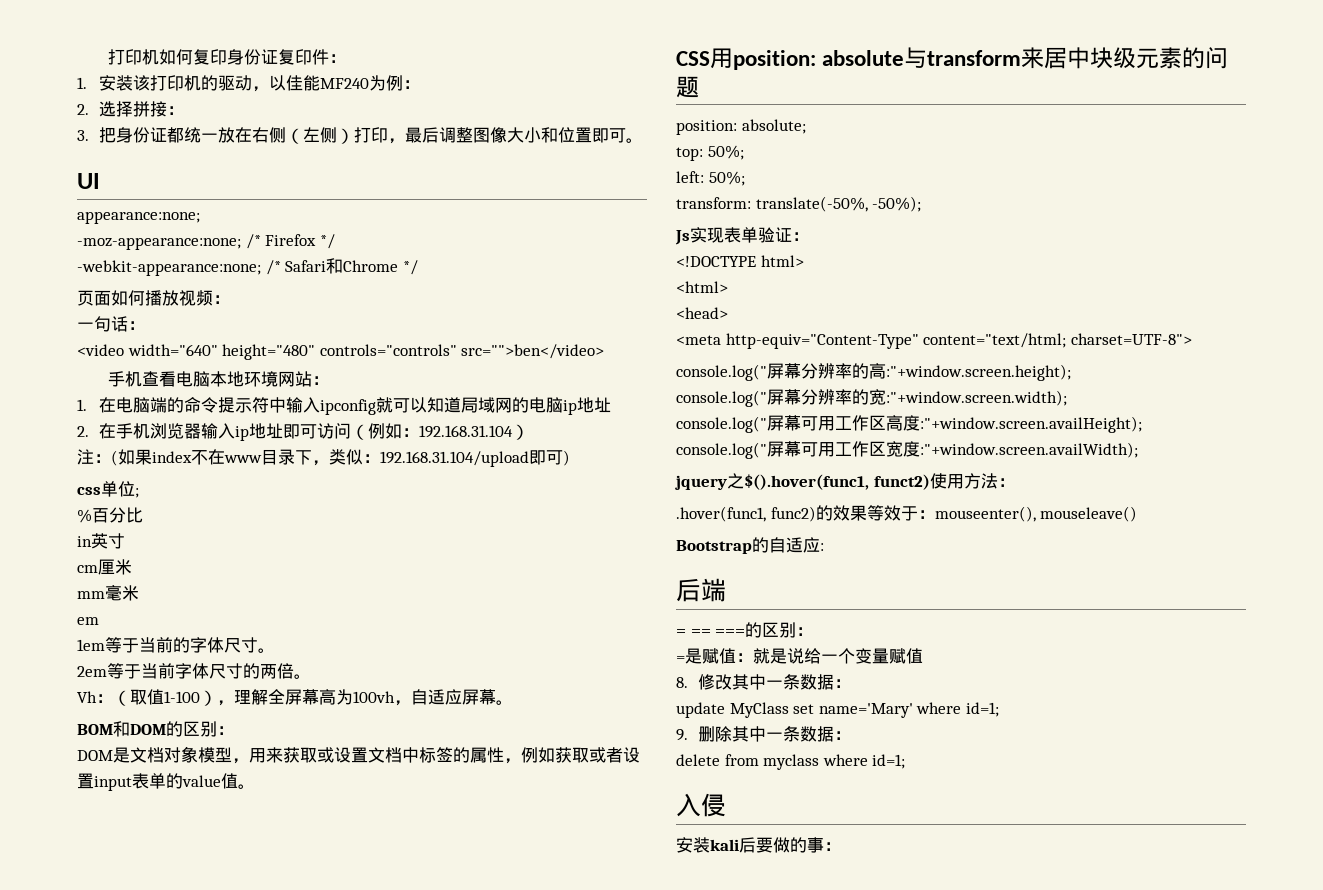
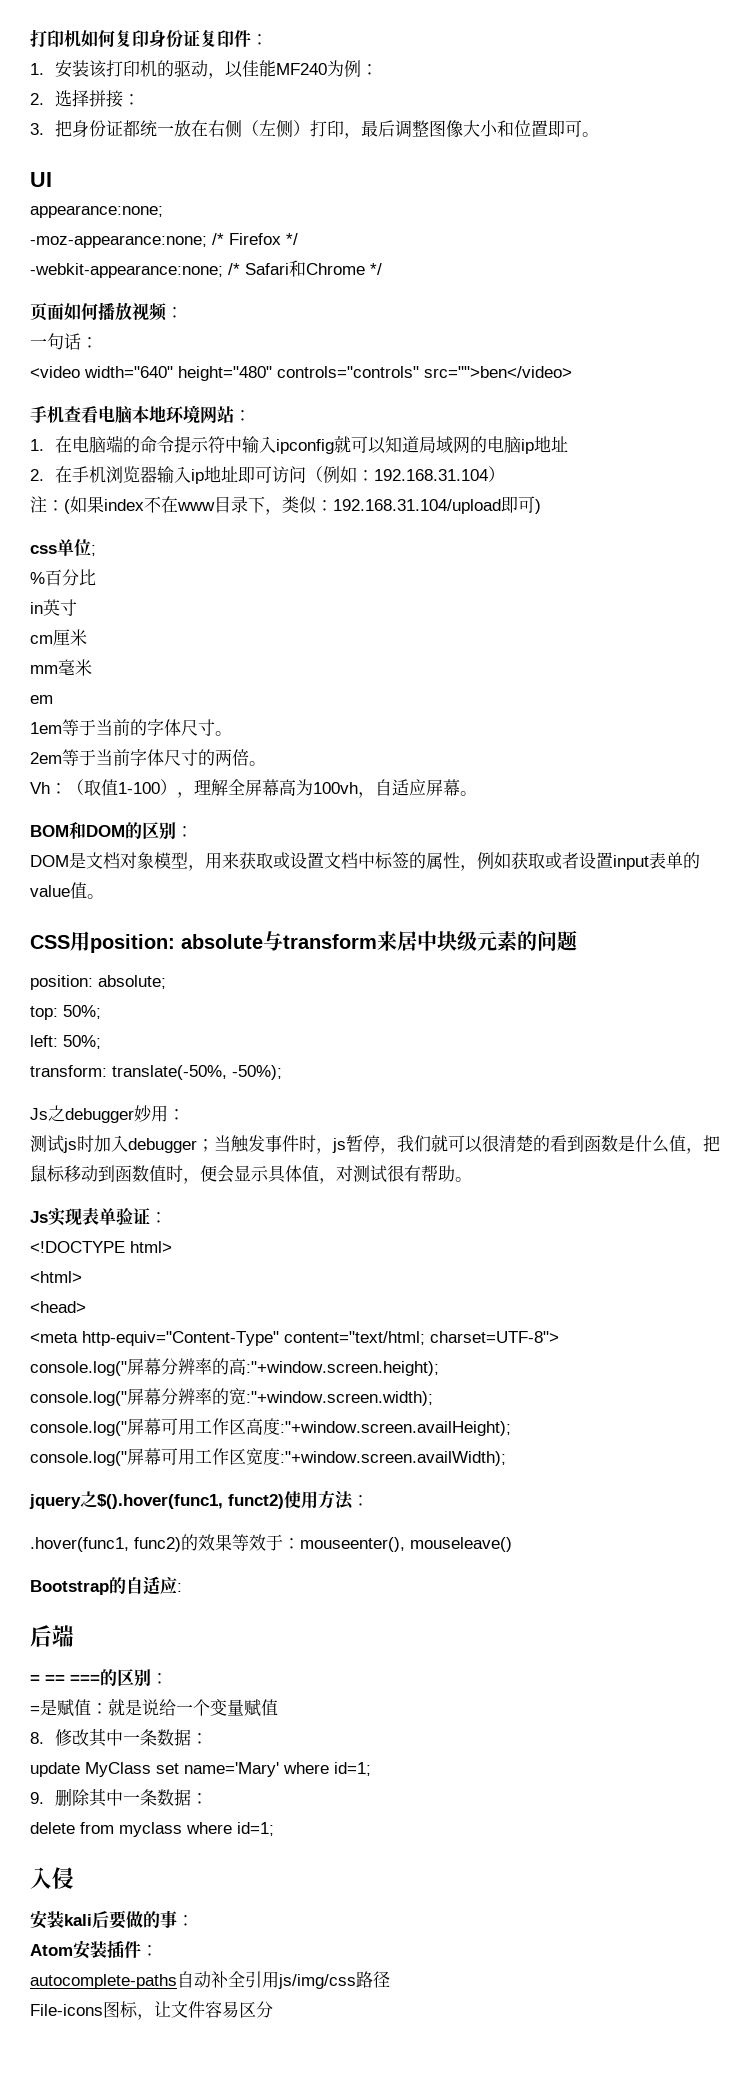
+ Js之debugger妙用：
+ 测试js时加入debugger；当触发事件时，js暂停，我们就可以很清楚的看到函数是什么值，把鼠标移动到函数值时，便会显示具体值，对测试很有帮助。
+ Atom安装插件：
+ autocomplete-paths自动补全引用js/img/css路径
+ File-icons图标，让文件容易区分

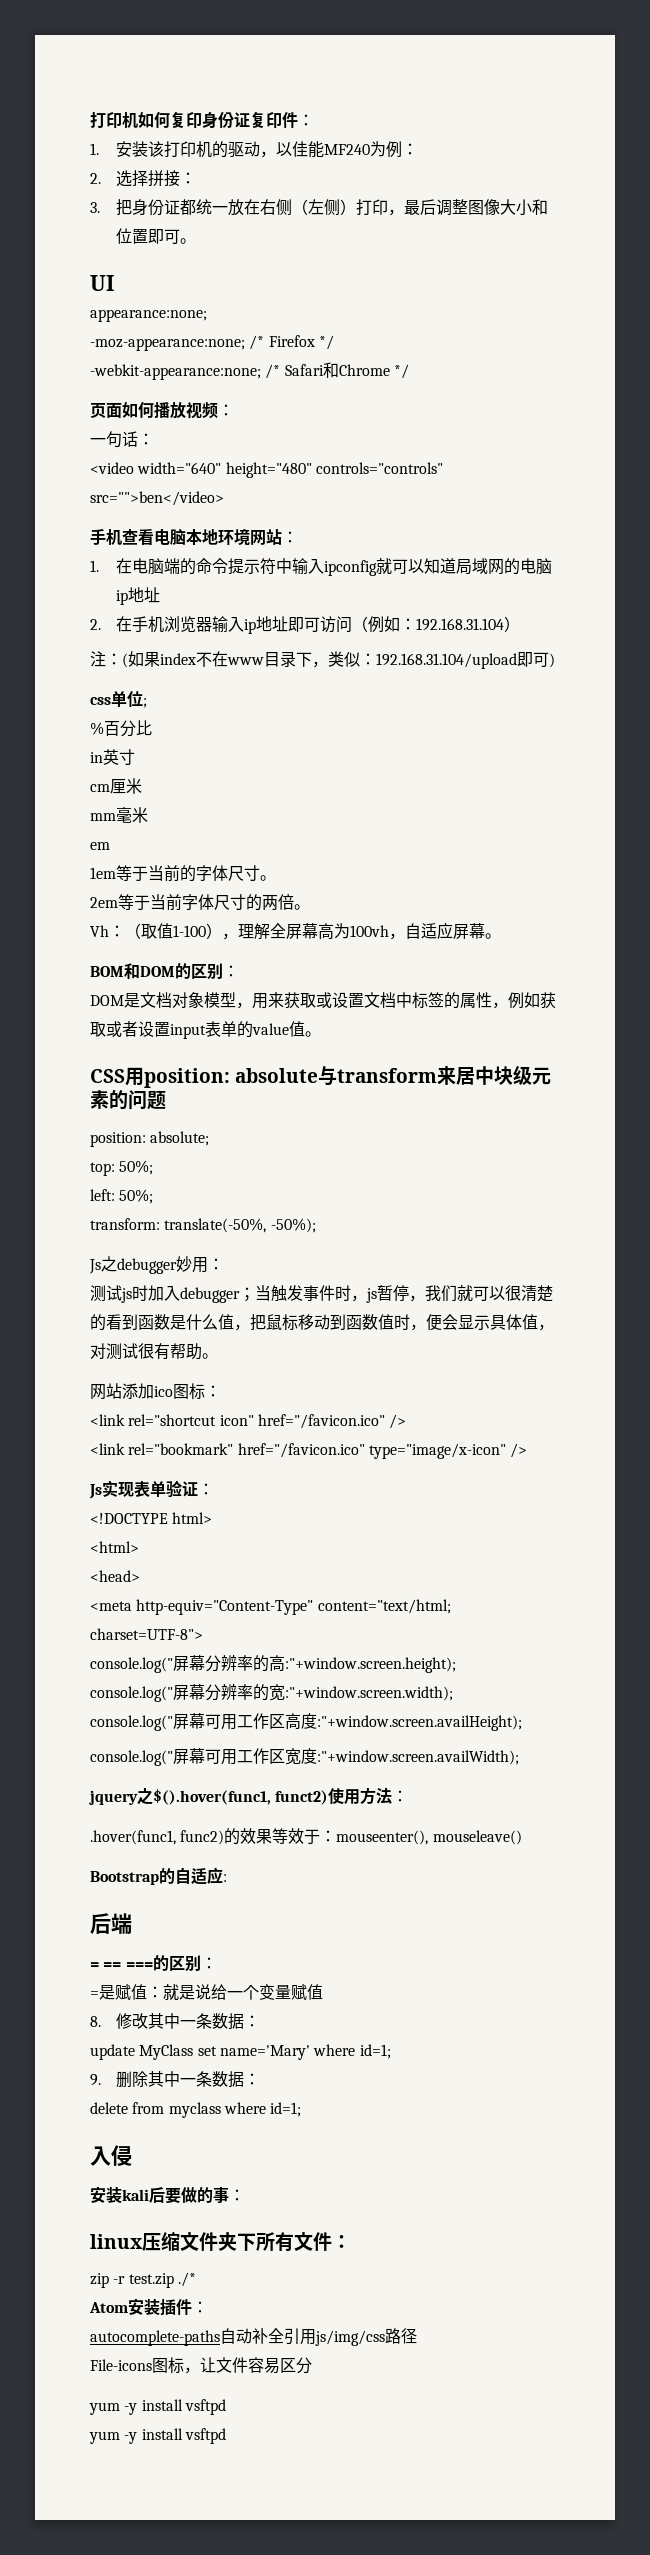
+ 网站添加ico图标：
+ <link rel="shortcut icon" href="/favicon.ico" />
+ <link rel="bookmark" href="/favicon.ico" type="image/x-icon" />
+ linux压缩文件夹下所有文件：
+ zip -r test.zip ./*
  File-icons图标，让文件容易区分
+ yum -y install vsftpd
+ yum -y install vsftpd

